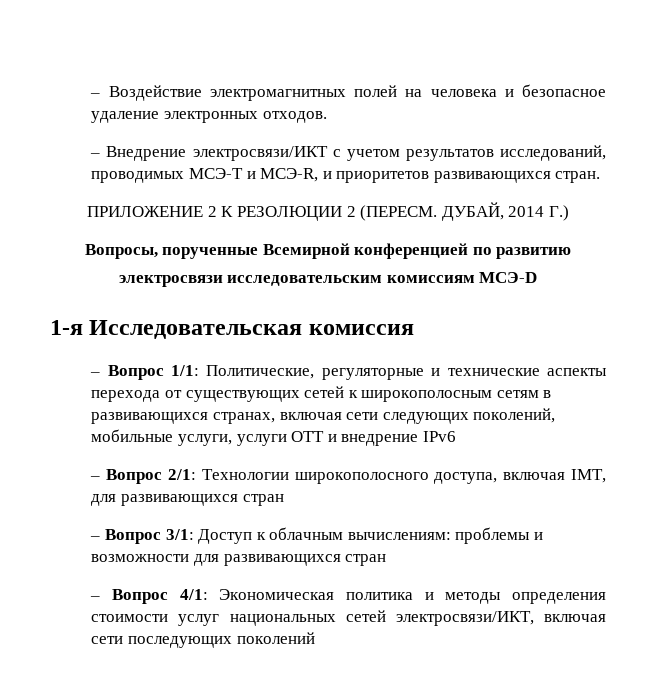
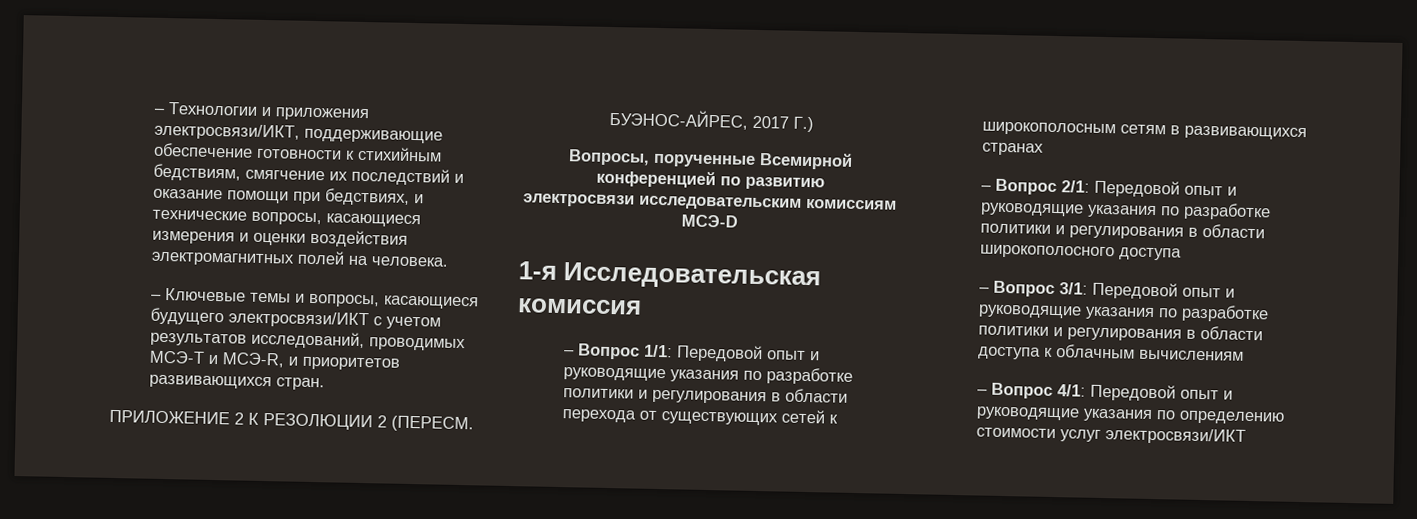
- – Воздействие электромагнитных полей на человека и безопасное удаление электронных отходов.
- – Внедрение электросвязи/ИКТ с учетом результатов исследований, проводимых МСЭ-Т и МСЭ-R, и приоритетов развивающихся стран.
+ – Технологии и приложения электросвязи/ИКТ, поддерживающие обеспечение готовности к стихийным бедствиям, смягчение их последствий и оказание помощи при бедствиях, и технические вопросы, касающиеся измерения и оценки воздействия электромагнитных полей на человека.
+ – Ключевые темы и вопросы, касающиеся будущего электросвязи/ИКТ с учетом результатов исследований, проводимых МСЭ-Т и МСЭ-R, и приоритетов развивающихся стран.
- ДУБАЙ, 2014 Г.)
+ БУЭНОС-АЙРЕС, 2017 Г.)
- – Вопрос 1/1: Политические, регуляторные и технические аспекты перехода от существующих сетей к широкополосным сетям в развивающихся странах, включая сети следующих поколений, мобильные услуги, услуги ОТТ и внедрение IPv6
- – Вопрос 2/1: Технологии широкополосного доступа, включая IMT, для развивающихся стран
- – Вопрос 3/1: Доступ к облачным вычислениям: проблемы и возможности для развивающихся стран
- – Вопрос 4/1: Экономическая политика и методы определения стоимости услуг национальных сетей электросвязи/ИКТ, включая сети последующих поколений
+ – Вопрос 1/1: Передовой опыт и руководящие указания по разработке политики и регулирования в области перехода от существующих сетей к широкополосным сетям в развивающихся странах
+ – Вопрос 2/1: Передовой опыт и руководящие указания по разработке политики и регулирования в области широкополосного доступа
+ – Вопрос 3/1: Передовой опыт и руководящие указания по разработке политики и регулирования в области доступа к облачным вычислениям
+ – Вопрос 4/1: Передовой опыт и руководящие указания по определению стоимости услуг электросвязи/ИКТ

